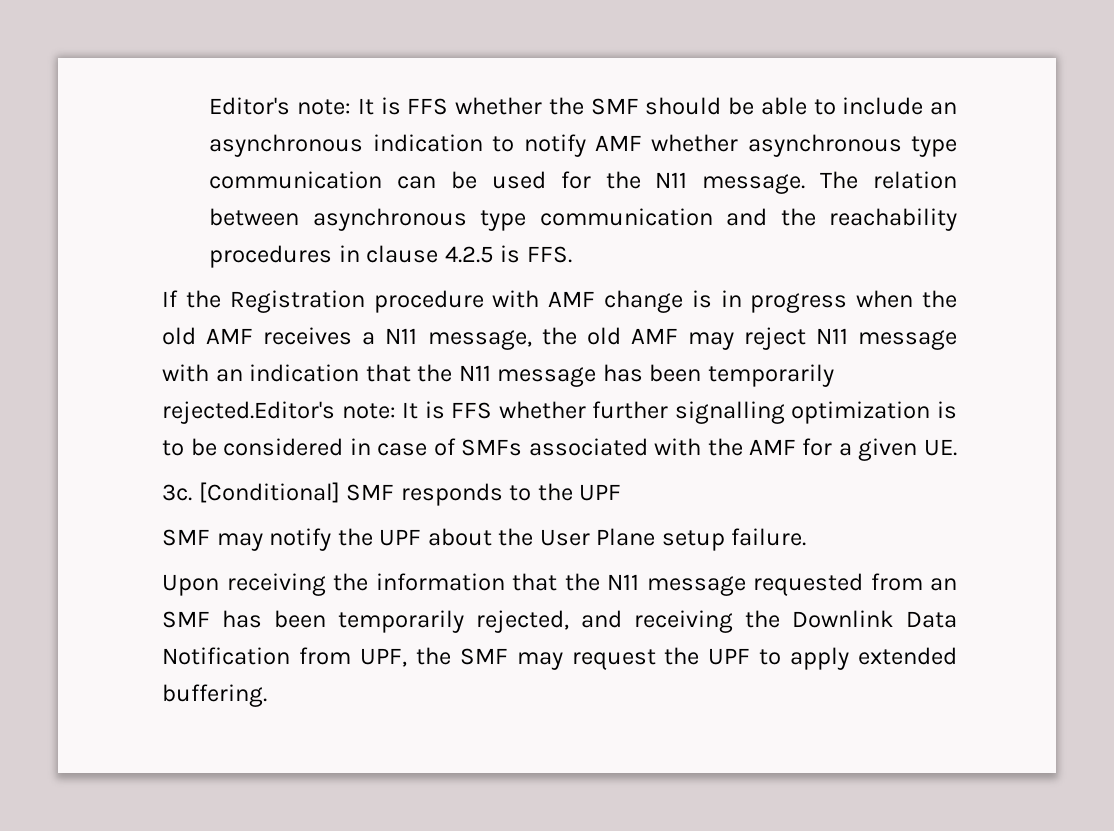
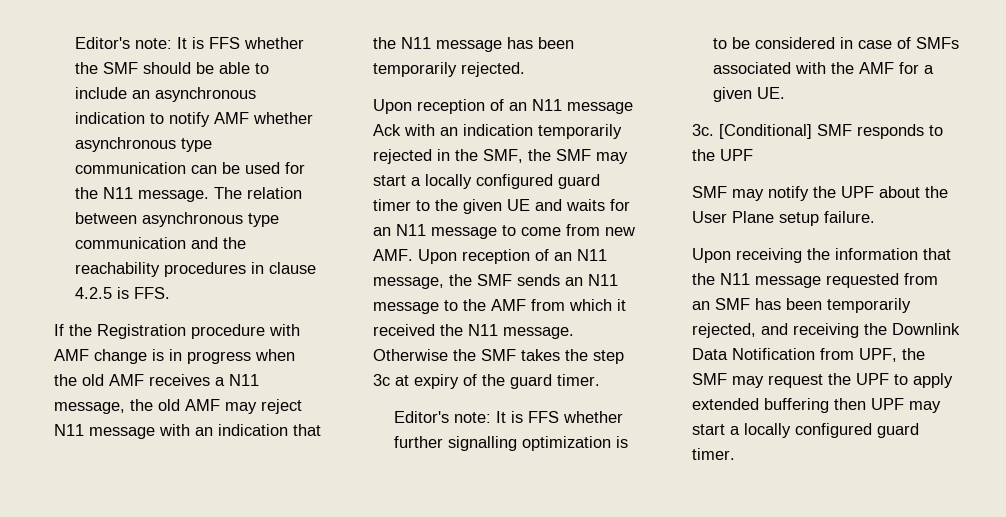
- If the Registration procedure with AMF change is in progress when the old AMF receives a N11 message, the old AMF may reject N11 message with an indication that the N11 message has been temporarily rejected.Editor's note: It is FFS whether further signalling optimization is to be considered in case of SMFs associated with the AMF for a given UE.
+ If the Registration procedure with AMF change is in progress when the old AMF receives a N11 message, the old AMF may reject N11 message with an indication that the N11 message has been temporarily rejected.
+ Upon reception of an N11 message Ack with an indication temporarily rejected in the SMF, the SMF may start a locally configured guard timer to the given UE and waits for an N11 message to come from new AMF. Upon reception of an N11 message, the SMF sends an N11 message to the AMF from which it received the N11 message. Otherwise the SMF takes the step 3c at expiry of the guard timer.
+ Editor's note: It is FFS whether further signalling optimization is to be considered in case of SMFs associated with the AMF for a given UE.
- Upon receiving the information that the N11 message requested from an SMF has been temporarily rejected, and receiving the Downlink Data Notification from UPF, the SMF may request the UPF to apply extended buffering.
+ Upon receiving the information that the N11 message requested from an SMF has been temporarily rejected, and receiving the Downlink Data Notification from UPF, the SMF may request the UPF to apply extended buffering then UPF may start a locally configured guard timer.

